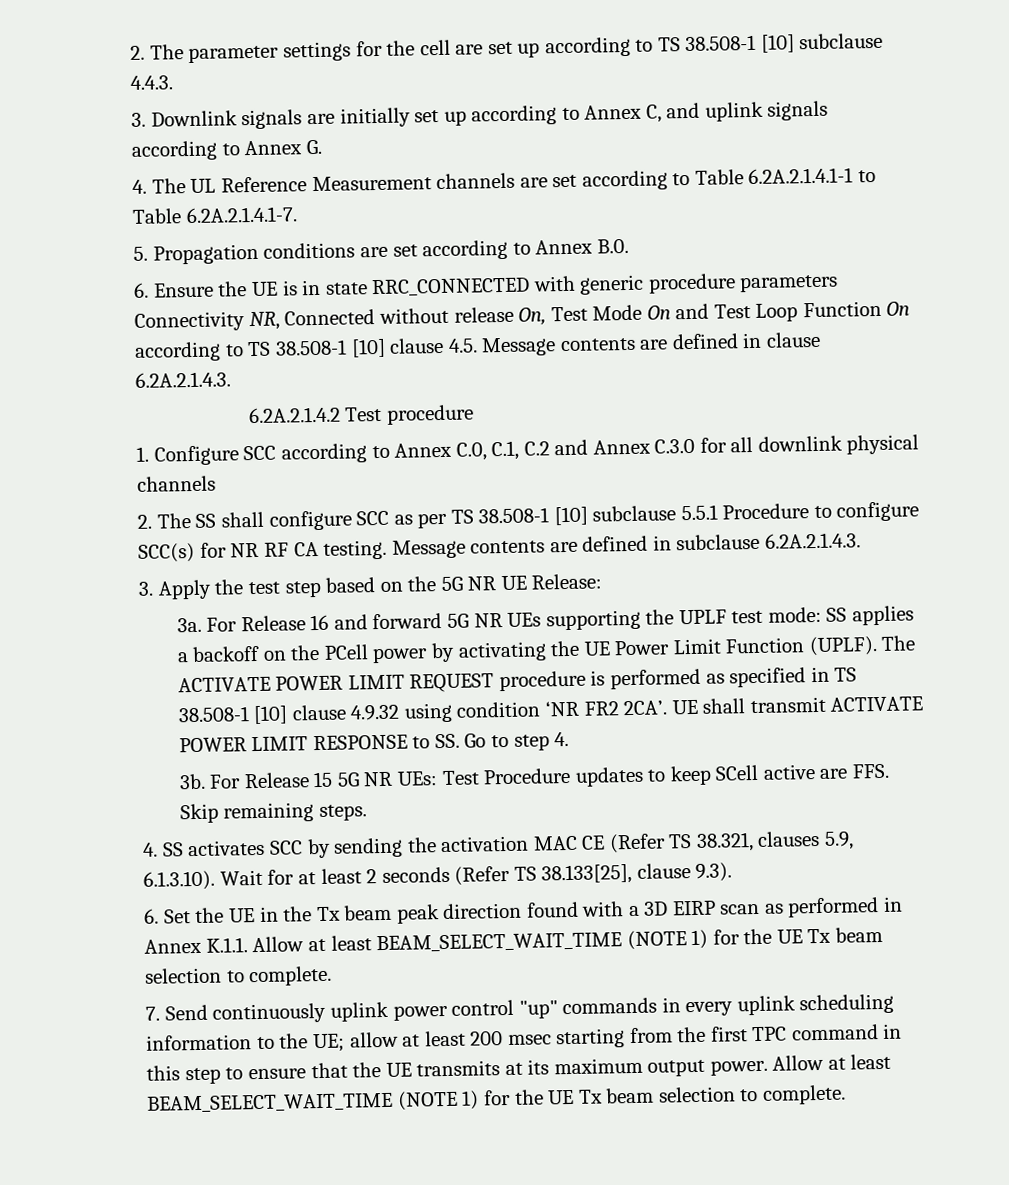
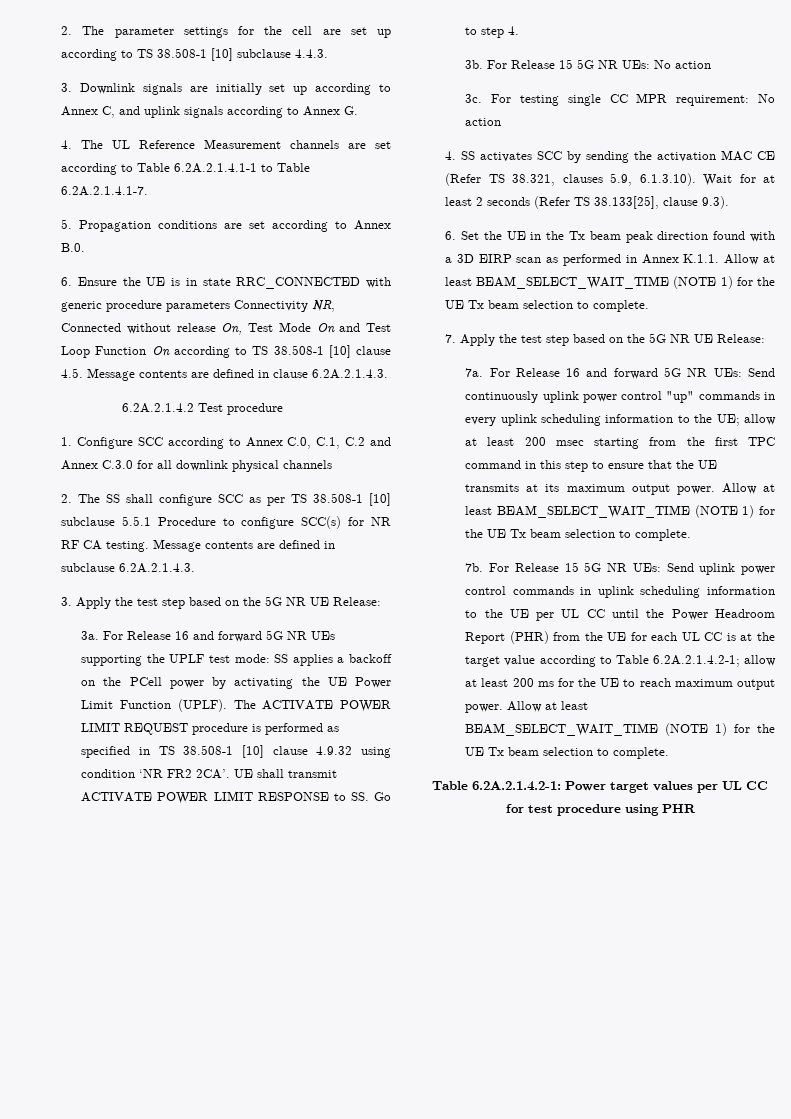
- For Release 15 5G NR UEs: Test Procedure updates to keep SCell active are FFS. Skip remaining steps.
+ For Release 15 5G NR UEs: No action
+ 3c. For testing single CC MPR requirement: No action
- 7. Send continuously uplink power control "up" commands in every uplink scheduling information to the UE; allow at least 200 msec starting from the first TPC command in this step to ensure that the UE transmits at its maximum output power.
+ 7. Apply the test step based on the 5G NR UE Release:
+ 7a. For Release 16 and forward 5G NR UEs: Send continuously uplink power control "up" commands in every uplink scheduling information to the UE; allow at least 200 msec starting from the first TPC command in this step to ensure that the UE transmits at its maximum output power.
+ 7b. For Release 15 5G NR UEs: Send uplink power control commands in uplink scheduling information to the UE per UL CC until the Power Headroom Report (PHR) from the UE for each UL CC is at the target value according to Table 6.2A.2.1.4.2-1; allow at least 200 ms for the UE to reach maximum output power. Allow at least BEAM_SELECT_WAIT_TIME (NOTE 1) for the UE Tx beam selection to complete.
+ Table 6.2A.2.1.4.2-1: Power target values per UL CC for test procedure using PHR

